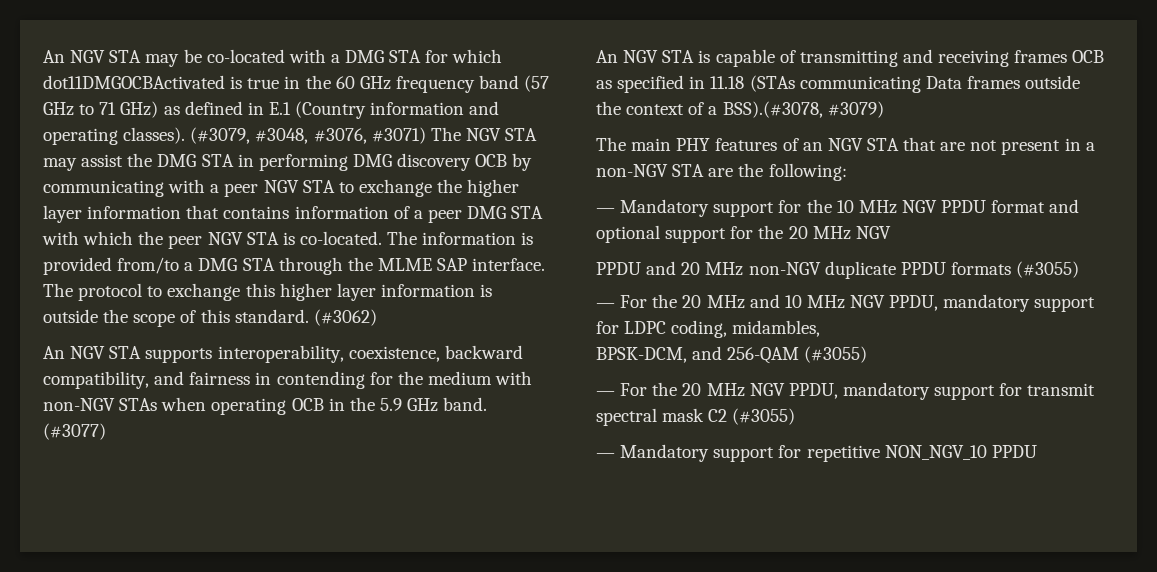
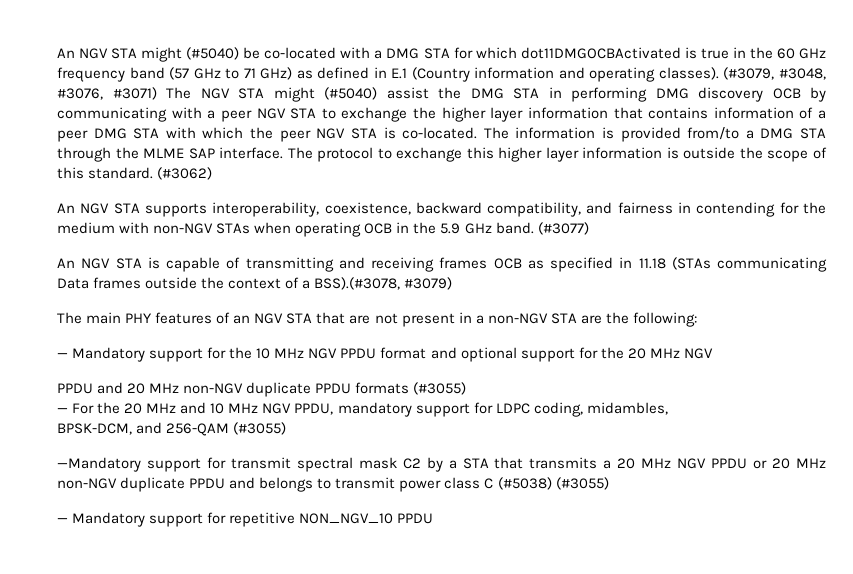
- An NGV STA may be co-located with a DMG STA for which dot11DMGOCBActivated is true in the 60 GHz frequency band (57 GHz to 71 GHz) as defined in E.1 (Country information and operating classes).
+ An NGV STA might (#5040) be co-located with a DMG STA for which dot11DMGOCBActivated is true in the 60 GHz frequency band (57 GHz to 71 GHz) as defined in E.1 (Country information and operating classes).
- (#3079, #3048, #3076, #3071) The NGV STA may assist the DMG STA in performing DMG discovery OCB by communicating with a peer NGV STA to exchange the higher layer information that contains information of a peer DMG STA with which the peer NGV STA is co-located.
+ (#3079, #3048, #3076, #3071) The NGV STA might (#5040) assist the DMG STA in performing DMG discovery OCB by communicating with a peer NGV STA to exchange the higher layer information that contains information of a peer DMG STA with which the peer NGV STA is co-located.
- — For the 20 MHz NGV PPDU, mandatory support for transmit spectral mask C2 (#3055)
+ —Mandatory support for transmit spectral mask C2 by a STA that transmits a 20 MHz NGV PPDU or 20 MHz non-NGV duplicate PPDU and belongs to transmit power class C (#5038) (#3055)

